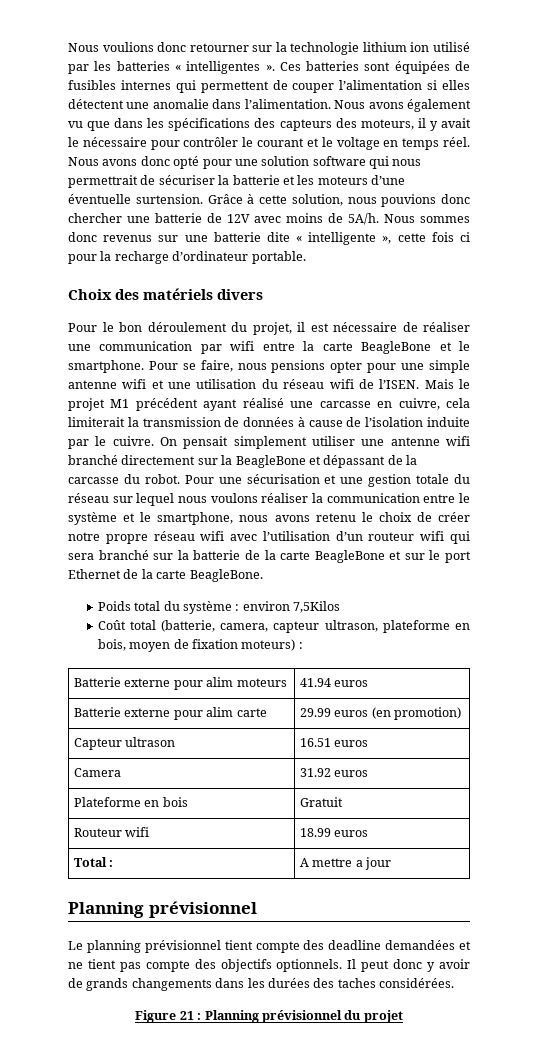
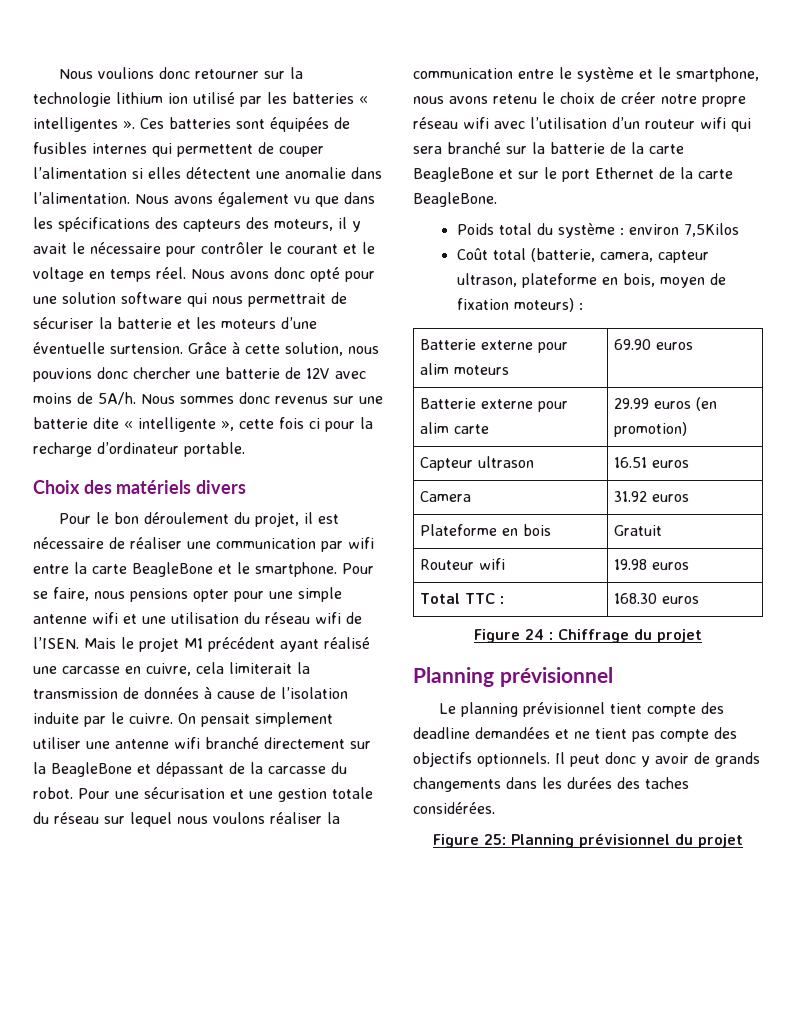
- Batterie externe pour alim moteurs | 41.94 euros
+ Batterie externe pour alim moteurs | 69.90 euros
- Routeur wifi | 18.99 euros
+ Routeur wifi | 19.98 euros
- Total : | A mettre a jour
+ Total TTC : | 168.30 euros
+ Figure 24 : Chiffrage du projet
- Figure 21 : Planning prévisionnel du projet
+ Figure 25: Planning prévisionnel du projet

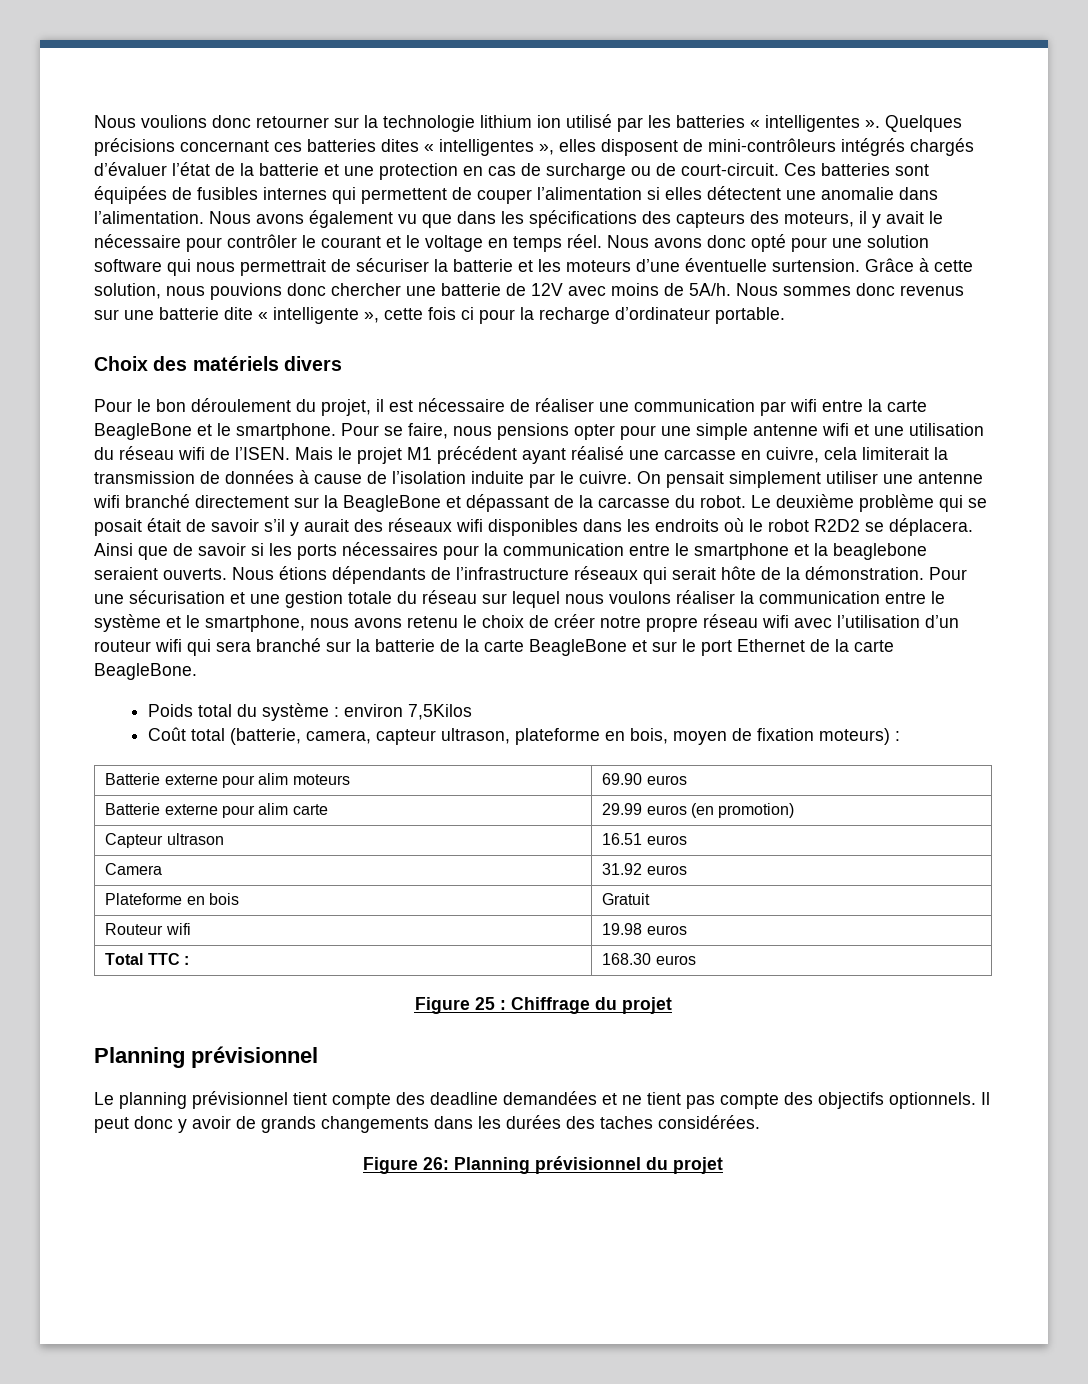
+ Quelques précisions concernant ces batteries dites « intelligentes », elles disposent de mini-contrôleurs intégrés chargés d’évaluer l’état de la batterie et une protection en cas de surcharge ou de court-circuit.
+ Le deuxième problème qui se posait était de savoir s’il y aurait des réseaux wifi disponibles dans les endroits où le robot R2D2 se déplacera. Ainsi que de savoir si les ports nécessaires pour la communication entre le smartphone et la beaglebone seraient ouverts. Nous étions dépendants de l’infrastructure réseaux qui serait hôte de la démonstration.
- Figure 24 : Chiffrage du projet
+ Figure 25 : Chiffrage du projet
- Figure 25: Planning prévisionnel du projet
+ Figure 26: Planning prévisionnel du projet

